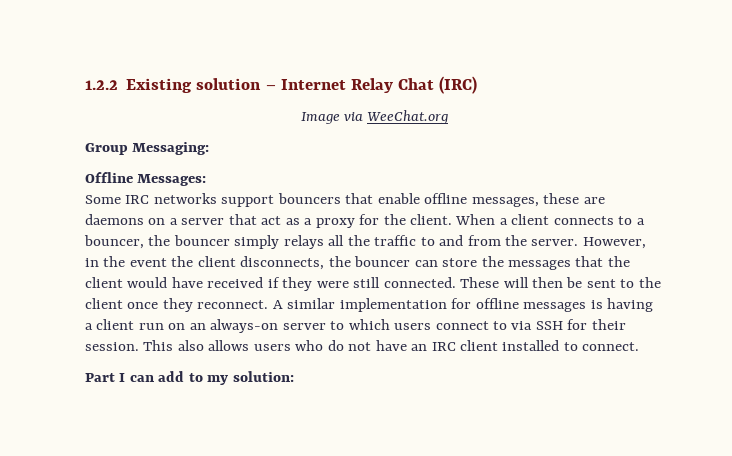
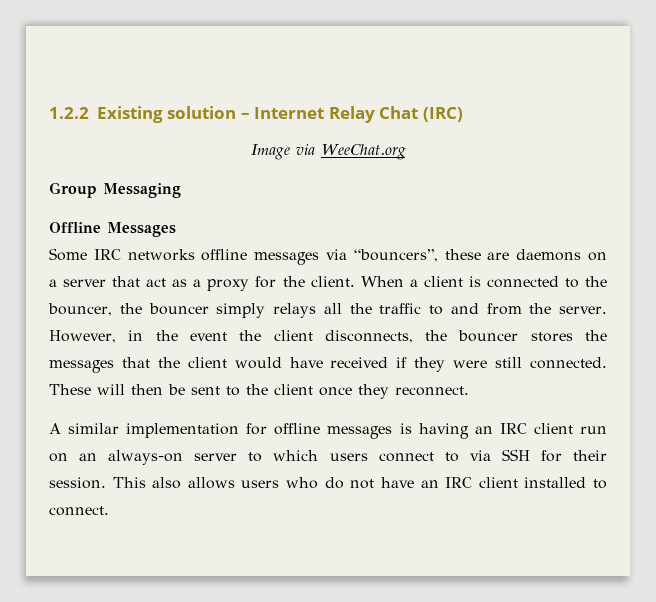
- Group Messaging:
+ Group Messaging
- Offline Messages:
+ Offline Messages
- Some IRC networks support bouncers that enable offline messages, these are daemons on a server that act as a proxy for the client.
+ Some IRC networks offline messages via “bouncers”, these are daemons on a server that act as a proxy for the client.
- When a client connects to a bouncer, the bouncer simply relays all the traffic to and from the server.
+ When a client is connected to the bouncer, the bouncer simply relays all the traffic to and from the server.
- However, in the event the client disconnects, the bouncer can store the messages that the client would have received if they were still connected.
+ However, in the event the client disconnects, the bouncer stores the messages that the client would have received if they were still connected.
- These will then be sent to the client once they reconnect. A similar implementation for offline messages is having a client run on an always-on server to which users connect to via SSH for their session.
+ These will then be sent to the client once they reconnect.
+ A similar implementation for offline messages is having an IRC client run on an always-on server to which users connect to via SSH for their session.
- Part I can add to my solution:

